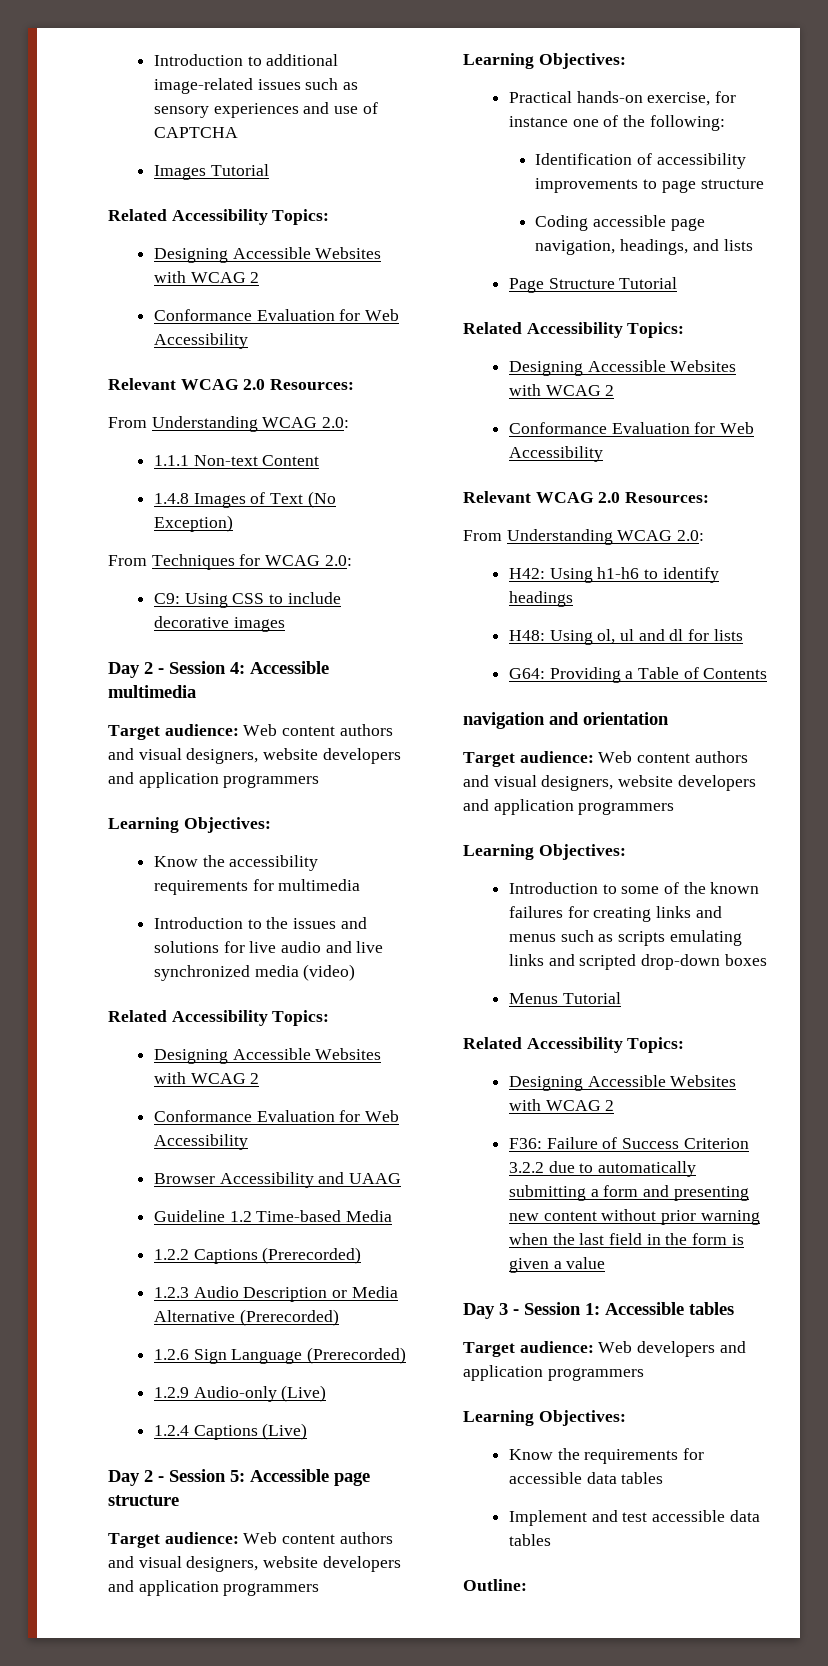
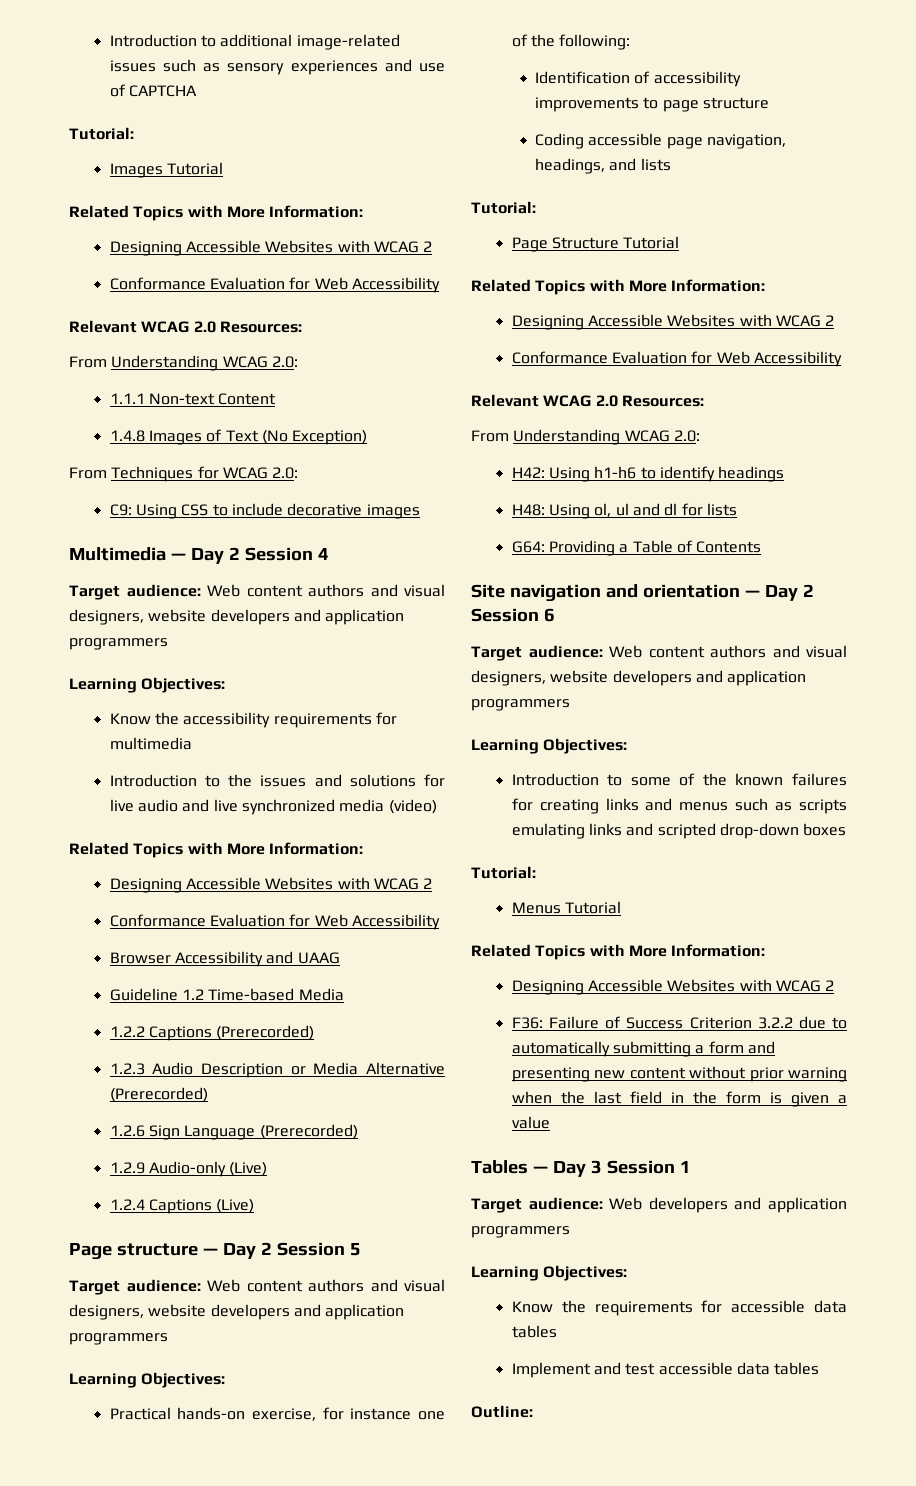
  Introduction to additional image-related issues such as sensory experiences and use of CAPTCHA
+ Tutorial:
  Images Tutorial
- Related Accessibility Topics:
+ Related Topics with More Information:
- Day 2 - Session 4: Accessible multimedia
+ Multimedia — Day 2 Session 4
  Introduction to the issues and solutions for live audio and live synchronized media (video)
- Related Accessibility Topics:
+ Related Topics with More Information:
- Day 2 - Session 5: Accessible page structure
+ Page structure — Day 2 Session 5
  Coding accessible page navigation, headings, and lists
+ Tutorial:
  Page Structure Tutorial
- Related Accessibility Topics:
+ Related Topics with More Information:
- navigation and orientation
+ Site navigation and orientation — Day 2 Session 6
  Introduction to some of the known failures for creating links and menus such as scripts emulating links and scripted drop-down boxes
+ Tutorial:
  Menus Tutorial
- Related Accessibility Topics:
+ Related Topics with More Information:
- Day 3 - Session 1: Accessible tables
+ Tables — Day 3 Session 1

